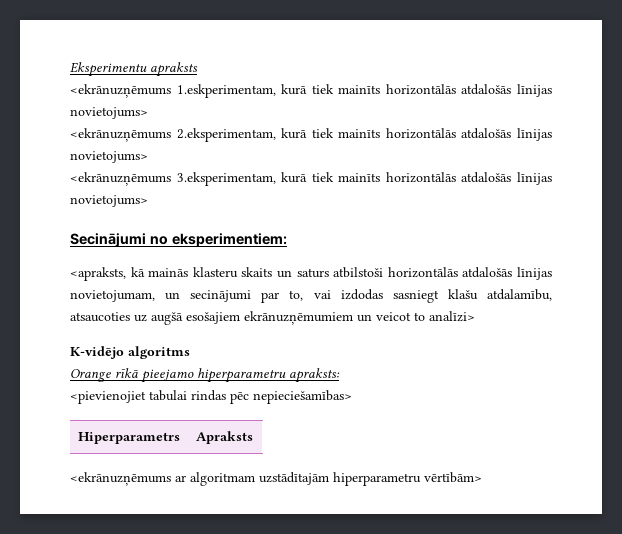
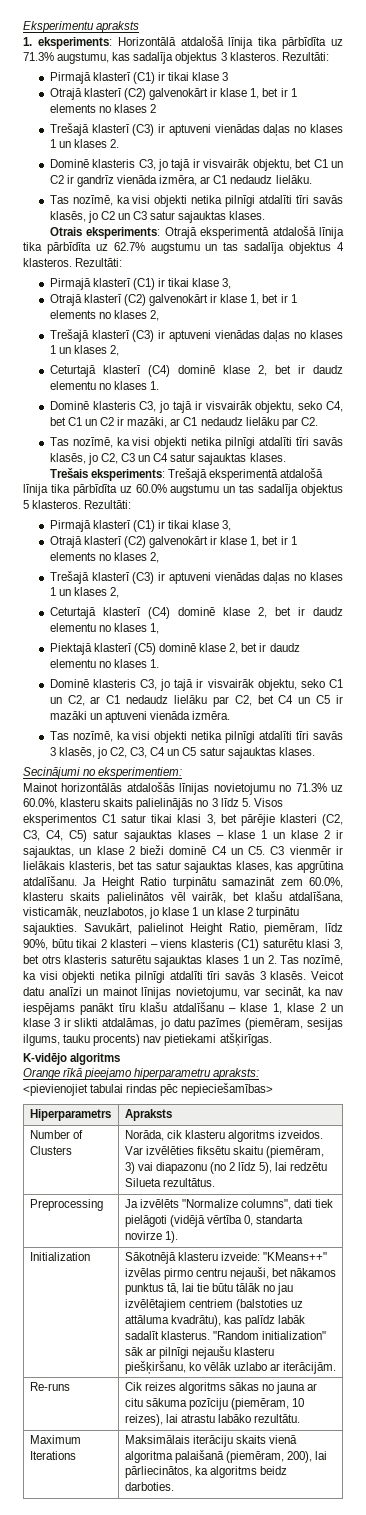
- <ekrānuzņēmums 1.eskperimentam, kurā tiek mainīts horizontālās atdalošās līnijas novietojums>
- <ekrānuzņēmums 2.eksperimentam, kurā tiek mainīts horizontālās atdalošās līnijas novietojums>
- <ekrānuzņēmums 3.eksperimentam, kurā tiek mainīts horizontālās atdalošās līnijas novietojums>
+ 1. eksperiments: Horizontālā atdalošā līnija tika pārbīdīta uz 71.3% augstumu, kas sadalīja objektus 3 klasteros. Rezultāti:
+ Pirmajā klasterī (C1) ir tikai klase 3
+ Otrajā klasterī (C2) galvenokārt ir klase 1, bet ir 1 elements no klases 2
+ Trešajā klasterī (C3) ir aptuveni vienādas daļas no klases 1 un klases 2.
+ Dominē klasteris C3, jo tajā ir visvairāk objektu, bet C1 un C2 ir gandrīz vienāda izmēra, ar C1 nedaudz lielāku.
+ Tas nozīmē, ka visi objekti netika pilnīgi atdalīti tīri savās klasēs, jo C2 un C3 satur sajauktas klases.
+ Otrais eksperiments: Otrajā eksperimentā atdalošā līnija tika pārbīdīta uz 62.7% augstumu un tas sadalīja objektus 4 klasteros. Rezultāti:
+ Pirmajā klasterī (C1) ir tikai klase 3,
+ Otrajā klasterī (C2) galvenokārt ir klase 1, bet ir 1 elements no klases 2,
+ Trešajā klasterī (C3) ir aptuveni vienādas daļas no klases 1 un klases 2,
+ Ceturtajā klasterī (C4) dominē klase 2, bet ir daudz elementu no klases 1.
+ Dominē klasteris C3, jo tajā ir visvairāk objektu, seko C4, bet C1 un C2 ir mazāki, ar C1 nedaudz lielāku par C2.
+ Tas nozīmē, ka visi objekti netika pilnīgi atdalīti tīri savās klasēs, jo C2, C3 un C4 satur sajauktas klases.
+ Trešais eksperiments: Trešajā eksperimentā atdalošā līnija tika pārbīdīta uz 60.0% augstumu un tas sadalīja objektus 5 klasteros. Rezultāti:
+ Pirmajā klasterī (C1) ir tikai klase 3,
+ Otrajā klasterī (C2) galvenokārt ir klase 1, bet ir 1 elements no klases 2,
+ Trešajā klasterī (C3) ir aptuveni vienādas daļas no klases 1 un klases 2,
+ Ceturtajā klasterī (C4) dominē klase 2, bet ir daudz elementu no klases 1,
+ Piektajā klasterī (C5) dominē klase 2, bet ir daudz elementu no klases 1.
+ Dominē klasteris C3, jo tajā ir visvairāk objektu, seko C1 un C2, ar C1 nedaudz lielāku par C2, bet C4 un C5 ir mazāki un aptuveni vienāda izmēra.
+ Tas nozīmē, ka visi objekti netika pilnīgi atdalīti tīri savās 3 klasēs, jo C2, C3, C4 un C5 satur sajauktas klases.
  Secinājumi no eksperimentiem:
- <apraksts, kā mainās klasteru skaits un saturs atbilstoši horizontālās atdalošās līnijas novietojumam, un secinājumi par to, vai izdodas sasniegt klašu atdalamību, atsaucoties uz augšā esošajiem ekrānuzņēmumiem un veicot to analīzi>
+ Mainot horizontālās atdalošās līnijas novietojumu no 71.3% uz 60.0%, klasteru skaits palielinājās no 3 līdz 5. Visos eksperimentos C1 satur tikai klasi 3, bet pārējie klasteri (C2, C3, C4, C5) satur sajauktas klases – klase 1 un klase 2 ir sajauktas, un klase 2 bieži dominē C4 un C5. C3 vienmēr ir lielākais klasteris, bet tas satur sajauktas klases, kas apgrūtina atdalīšanu. Ja Height Ratio turpinātu samazināt zem 60.0%, klasteru skaits palielinātos vēl vairāk, bet klašu atdalīšana, visticamāk, neuzlabotos, jo klase 1 un klase 2 turpinātu sajaukties. Savukārt, palielinot Height Ratio, piemēram, līdz 90%, būtu tikai 2 klasteri – viens klasteris (C1) saturētu klasi 3, bet otrs klasteris saturētu sajauktas klases 1 un 2. Tas nozīmē, ka visi objekti netika pilnīgi atdalīti tīri savās 3 klasēs. Veicot datu analīzi un mainot līnijas novietojumu, var secināt, ka nav iespējams panākt tīru klašu atdalīšanu – klase 1, klase 2 un klase 3 ir slikti atdalāmas, jo datu pazīmes (piemēram, sesijas ilgums, tauku procents) nav pietiekami atšķirīgas.
- <ekrānuzņēmums ar algoritmam uzstādītajām hiperparametru vērtībām>
+ Number of Clusters | Norāda, cik klasteru algoritms izveidos. Var izvēlēties fiksētu skaitu (piemēram, 3) vai diapazonu (no 2 līdz 5), lai redzētu Silueta rezultātus.
+ Preprocessing | Ja izvēlēts "Normalize columns", dati tiek pielāgoti (vidējā vērtība 0, standarta novirze 1).
+ Initialization | Sākotnējā klasteru izveide: "KMeans++" izvēlas pirmo centru nejauši, bet nākamos punktus tā, lai tie būtu tālāk no jau izvēlētajiem centriem (balstoties uz attāluma kvadrātu), kas palīdz labāk sadalīt klasterus. "Random initialization" sāk ar pilnīgi nejaušu klasteru piešķiršanu, ko vēlāk uzlabo ar iterācijām.
+ Re-runs | Cik reizes algoritms sākas no jauna ar citu sākuma pozīciju (piemēram, 10 reizes), lai atrastu labāko rezultātu.
+ Maximum Iterations | Maksimālais iterāciju skaits vienā algoritma palaišanā (piemēram, 200), lai pārliecinātos, ka algoritms beidz darboties.

